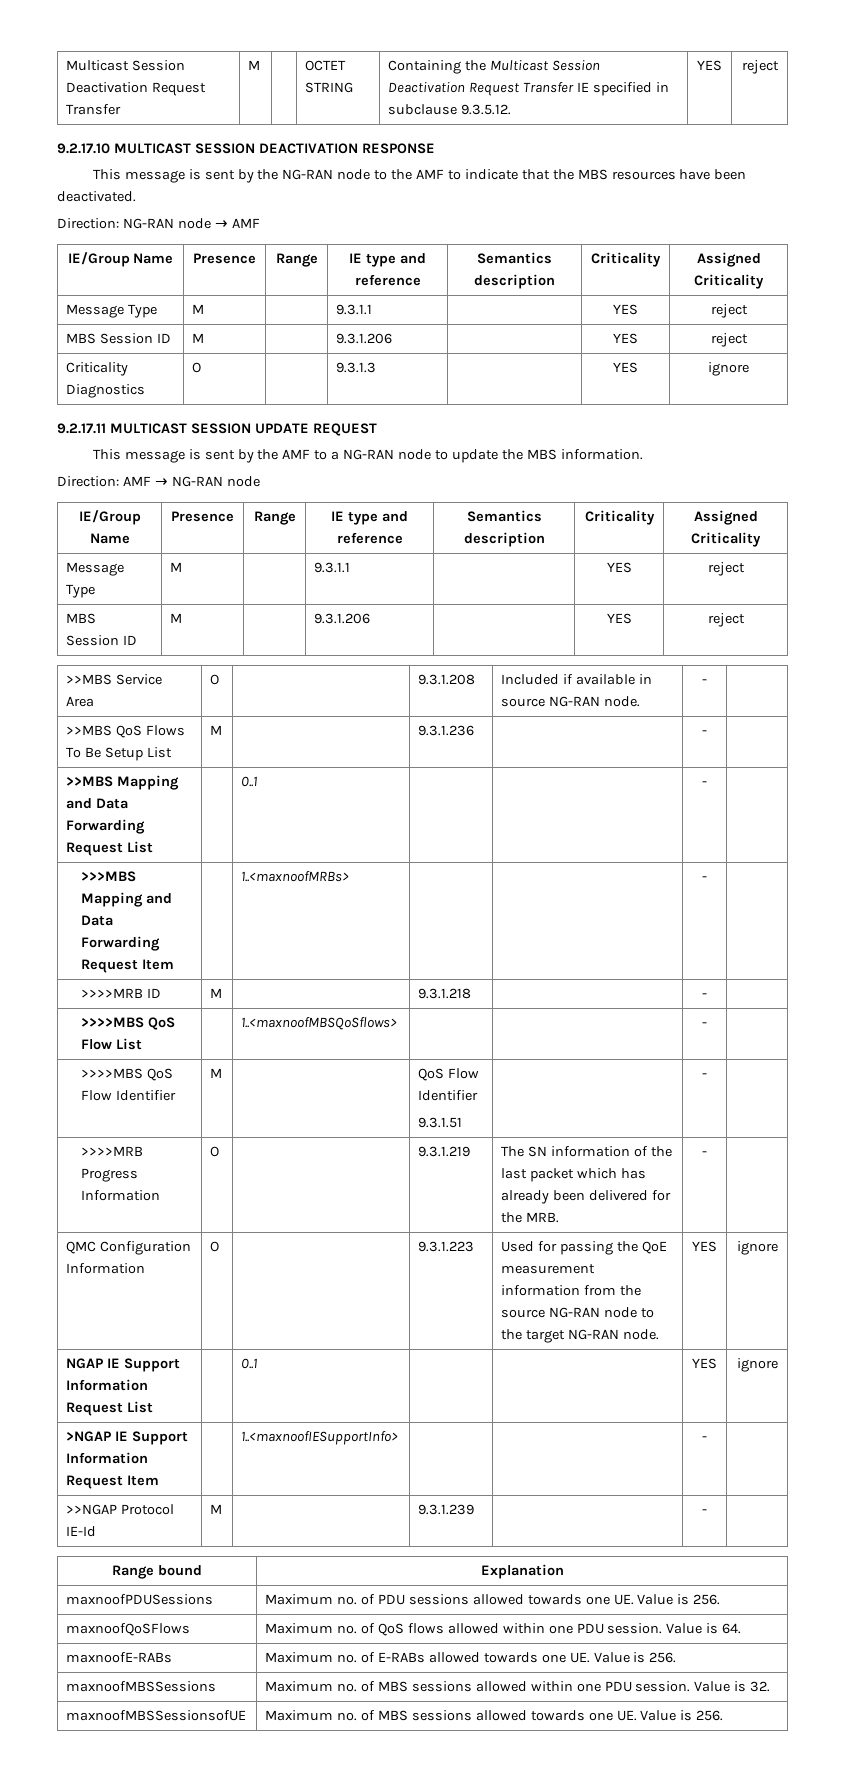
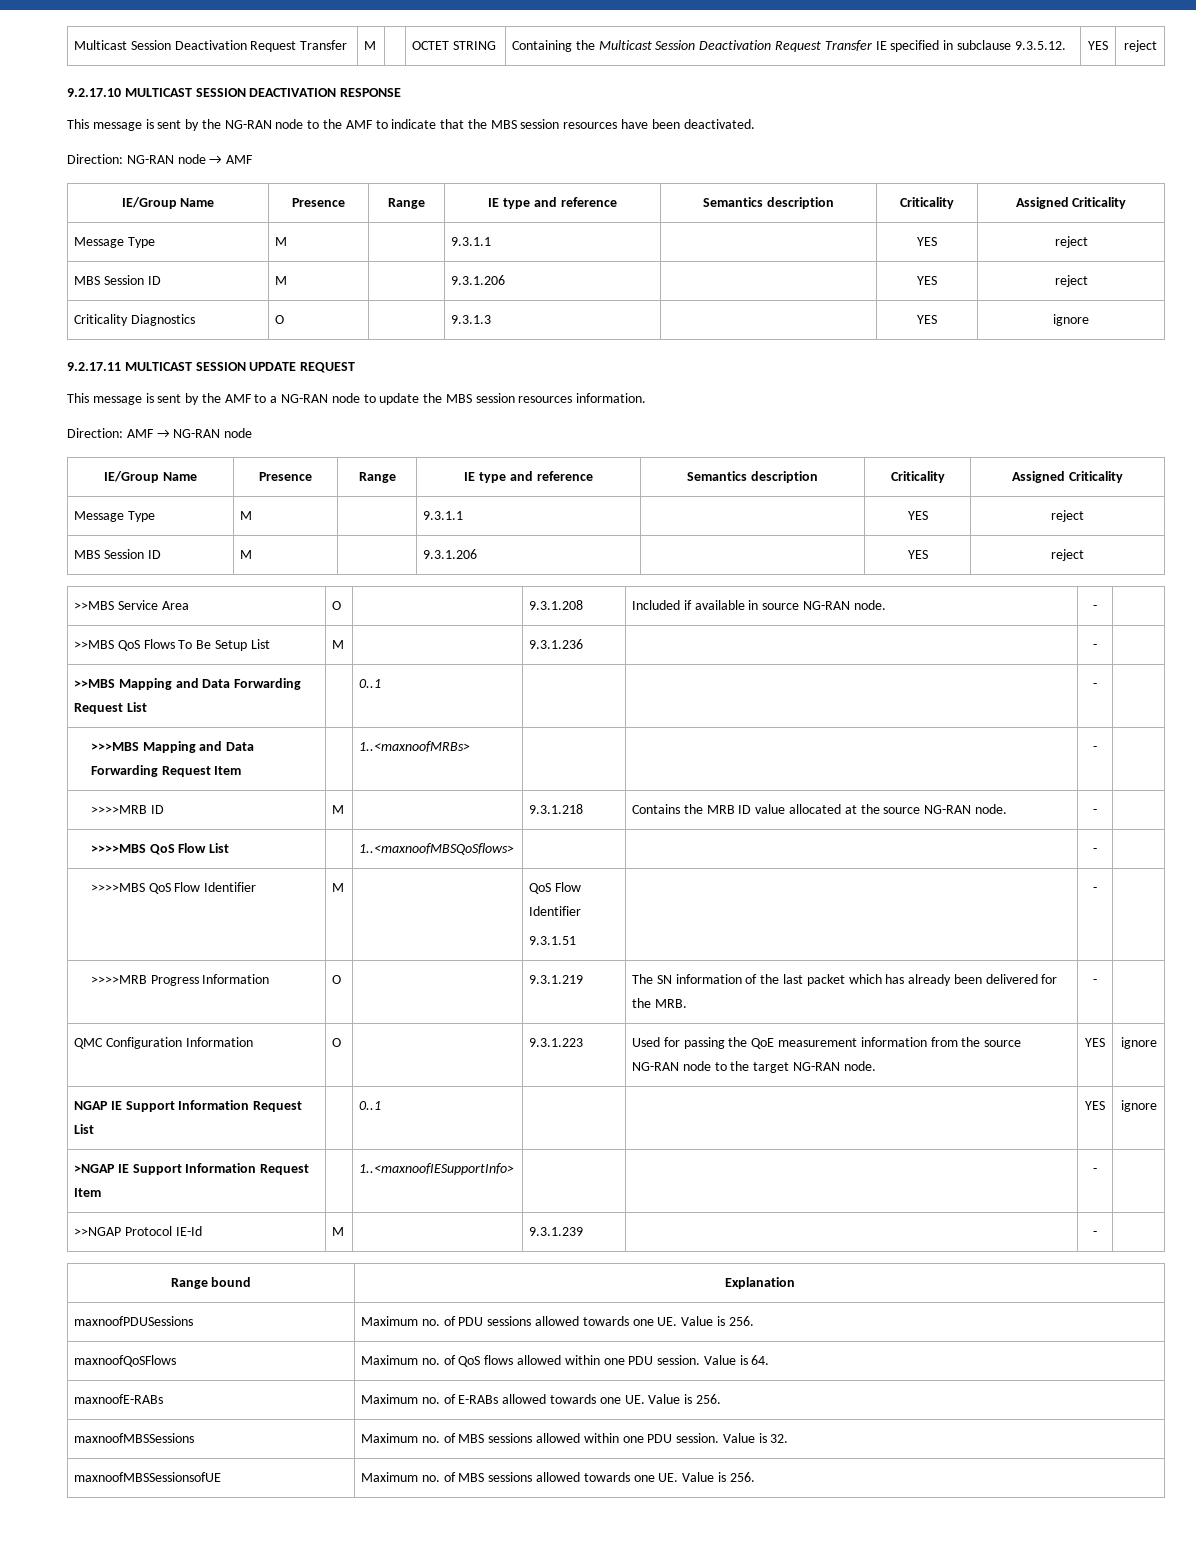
- This message is sent by the NG-RAN node to the AMF to indicate that the MBS resources have been deactivated.
+ This message is sent by the NG-RAN node to the AMF to indicate that the MBS session resources have been deactivated.
- This message is sent by the AMF to a NG-RAN node to update the MBS information.
+ This message is sent by the AMF to a NG-RAN node to update the MBS session resources information.
- >>>>MRB ID | M | | 9.3.1.218 | | - |
+ >>>>MRB ID | M | | 9.3.1.218 | Contains the MRB ID value allocated at the source NG-RAN node. | - |

